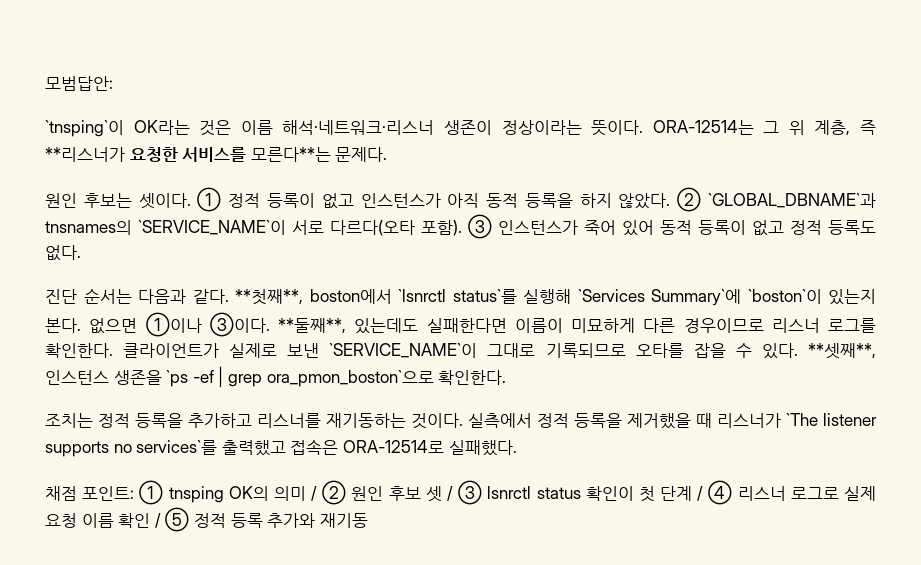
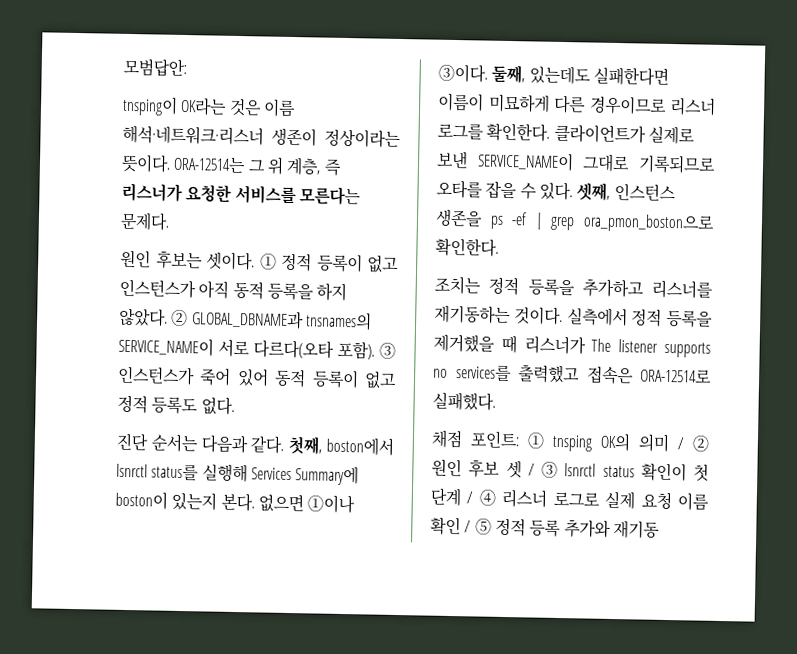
- `tnsping`이 OK라는 것은 이름 해석·네트워크·리스너 생존이 정상이라는 뜻이다.
+ tnsping이 OK라는 것은 이름 해석·네트워크·리스너 생존이 정상이라는 뜻이다.
- ORA-12514는 그 위 계층, 즉 **리스너가 요청한 서비스를 모른다**는 문제다.
+ ORA-12514는 그 위 계층, 즉 리스너가 요청한 서비스를 모른다는 문제다.
- ② `GLOBAL_DBNAME`과 tnsnames의 `SERVICE_NAME`이 서로 다르다(오타 포함).
+ ② GLOBAL_DBNAME과 tnsnames의 SERVICE_NAME이 서로 다르다(오타 포함).
- **첫째**, boston에서 `lsnrctl status`를 실행해 `Services Summary`에 `boston`이 있는지 본다.
+ 첫째, boston에서 lsnrctl status를 실행해 Services Summary에 boston이 있는지 본다.
- **둘째**, 있는데도 실패한다면 이름이 미묘하게 다른 경우이므로 리스너 로그를 확인한다.
+ 둘째, 있는데도 실패한다면 이름이 미묘하게 다른 경우이므로 리스너 로그를 확인한다.
- 클라이언트가 실제로 보낸 `SERVICE_NAME`이 그대로 기록되므로 오타를 잡을 수 있다.
+ 클라이언트가 실제로 보낸 SERVICE_NAME이 그대로 기록되므로 오타를 잡을 수 있다.
- **셋째**, 인스턴스 생존을 `ps -ef | grep ora_pmon_boston`으로 확인한다.
+ 셋째, 인스턴스 생존을 ps -ef | grep ora_pmon_boston으로 확인한다.
- 실측에서 정적 등록을 제거했을 때 리스너가 `The listener supports no services`를 출력했고 접속은 ORA-12514로 실패했다.
+ 실측에서 정적 등록을 제거했을 때 리스너가 The listener supports no services를 출력했고 접속은 ORA-12514로 실패했다.

